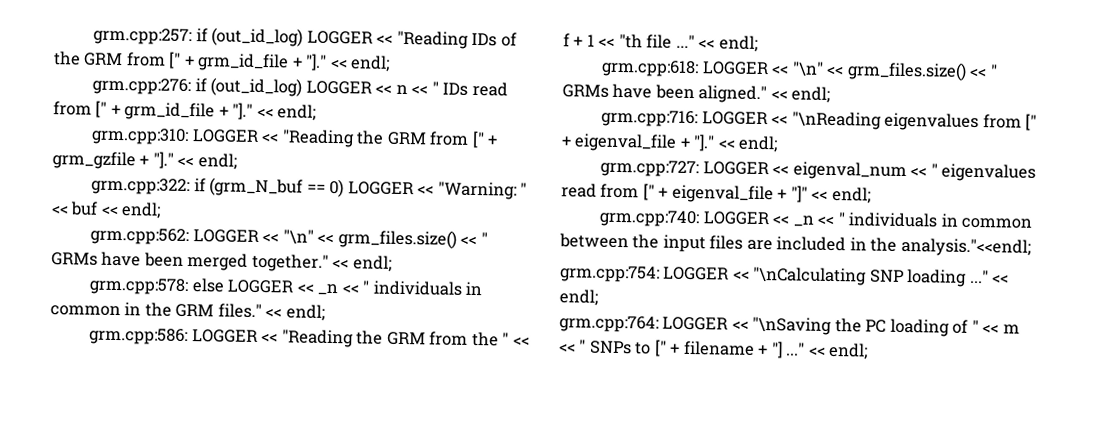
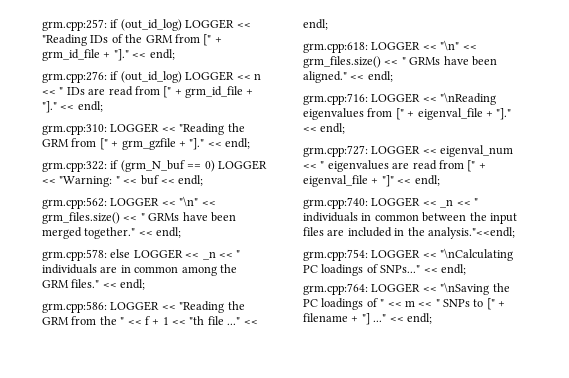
- grm.cpp:276: if (out_id_log) LOGGER << n << " IDs read from [" + grm_id_file + "]."
+ grm.cpp:276: if (out_id_log) LOGGER << n << " IDs are read from [" + grm_id_file + "]."
- grm.cpp:578: else LOGGER << _n << " individuals in common in the GRM files."
+ grm.cpp:578: else LOGGER << _n << " individuals are in common among the GRM files."
- grm.cpp:727: LOGGER << eigenval_num << " eigenvalues read from [" + eigenval_file + "]" << endl;
+ grm.cpp:727: LOGGER << eigenval_num << " eigenvalues are read from [" + eigenval_file + "]" << endl;
- grm.cpp:754: LOGGER << "\nCalculating SNP loading ..."
+ grm.cpp:754: LOGGER << "\nCalculating PC loadings of SNPs..."
- grm.cpp:764: LOGGER << "\nSaving the PC loading of " << m << " SNPs to [" + filename + "] ..."
+ grm.cpp:764: LOGGER << "\nSaving the PC loadings of " << m << " SNPs to [" + filename + "] ..."

